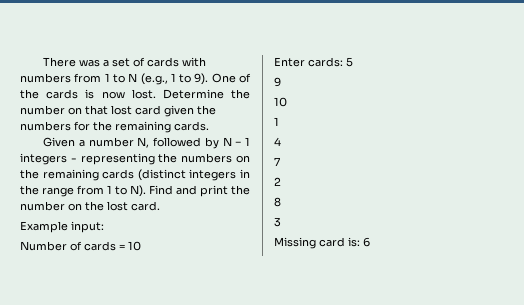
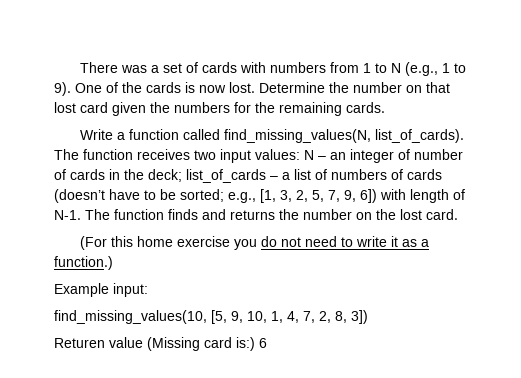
- Given a number N, followed by N − 1 integers - representing the numbers on the remaining cards (distinct integers in the range from 1 to N). Find and print the number on the lost card.
+ Write a function called find_missing_values(N, list_of_cards). The function receives two input values: N – an integer of number of cards in the deck; list_of_cards – a list of numbers of cards (doesn’t have to be sorted; e.g., [1, 3, 2, 5, 7, 9, 6]) with length of N-1. The function finds and returns the number on the lost card.
+ (For this home exercise you do not need to write it as a function.)
  Example input:
- Number of cards = 10
- Enter cards: 5
- 9
- 10
- 1
- 4
- 7
- 2
- 8
- 3
- Missing card is: 6
+ find_missing_values(10, [5, 9, 10, 1, 4, 7, 2, 8, 3])
+ Returen value (Missing card is:) 6

